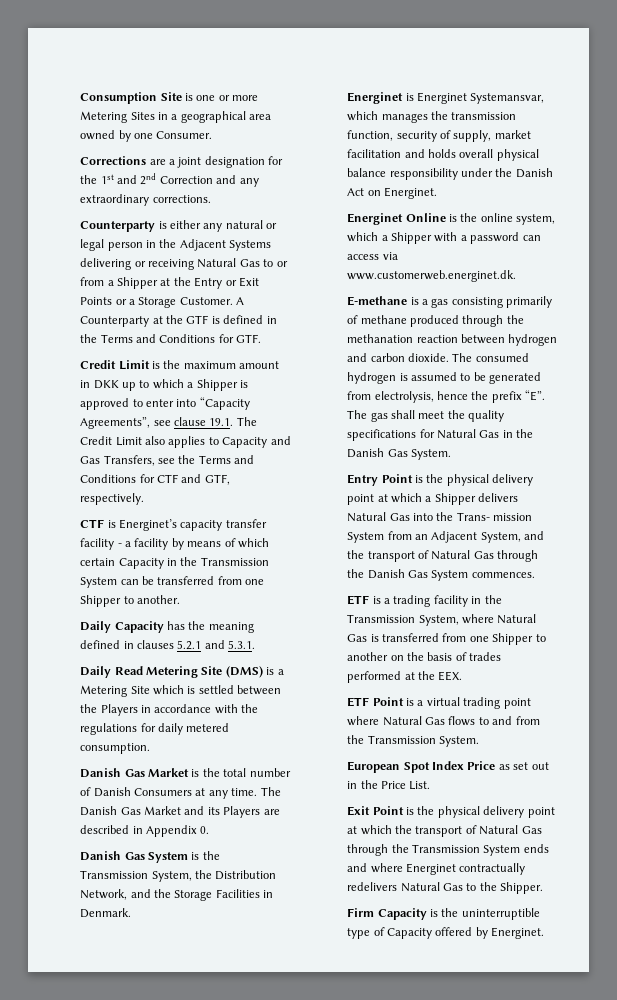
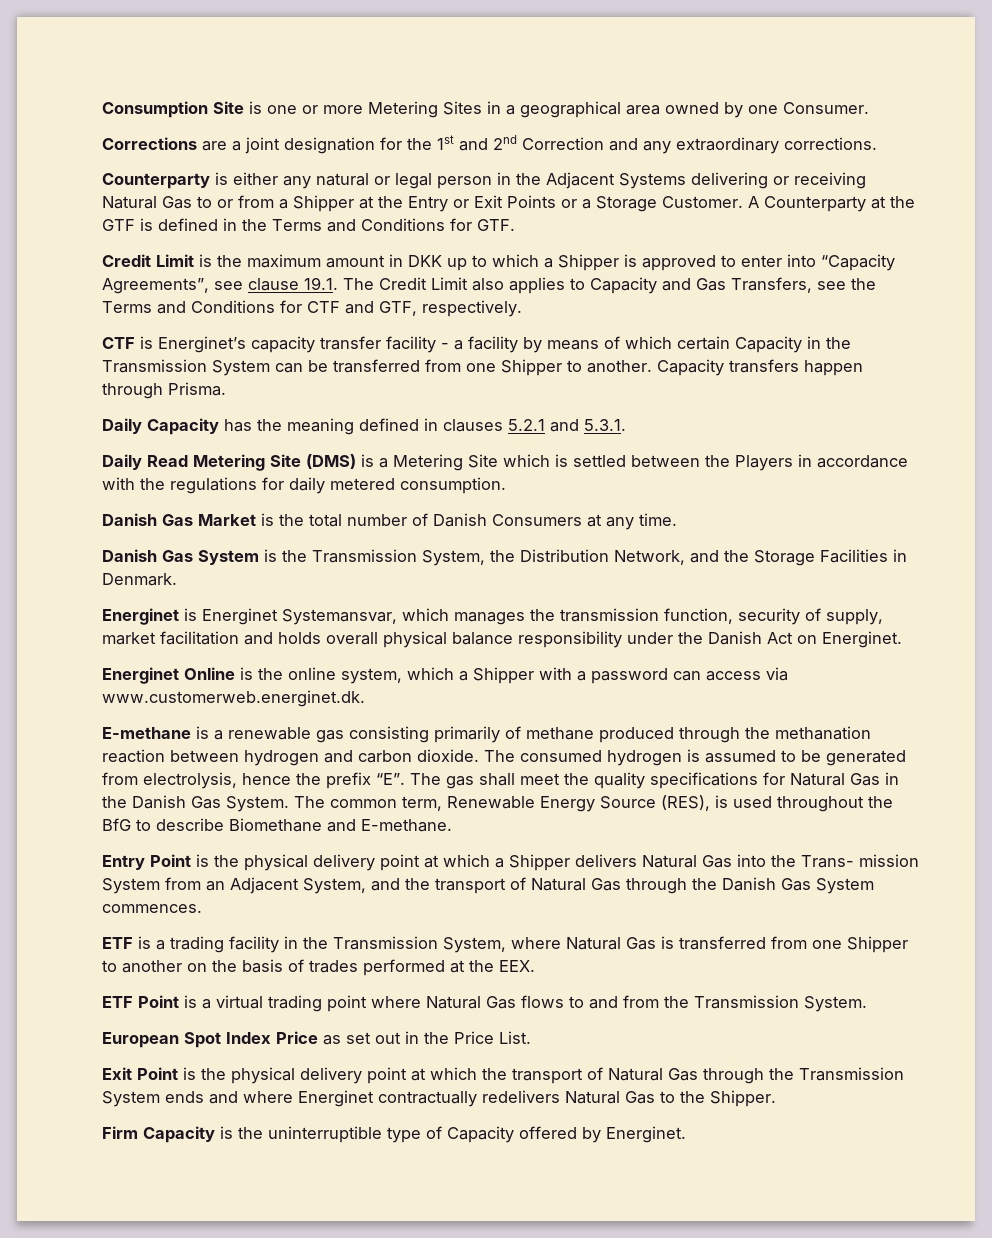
+ Capacity transfers happen through Prisma.
- The Danish Gas Market and its Players are described in Appendix 0.
- E-methane is a gas consisting primarily of methane produced through the methanation reaction between hydrogen and carbon dioxide.
+ E-methane is a renewable gas consisting primarily of methane produced through the methanation reaction between hydrogen and carbon dioxide.
+ The common term, Renewable Energy Source (RES), is used throughout the BfG to describe Biomethane and E-methane.

